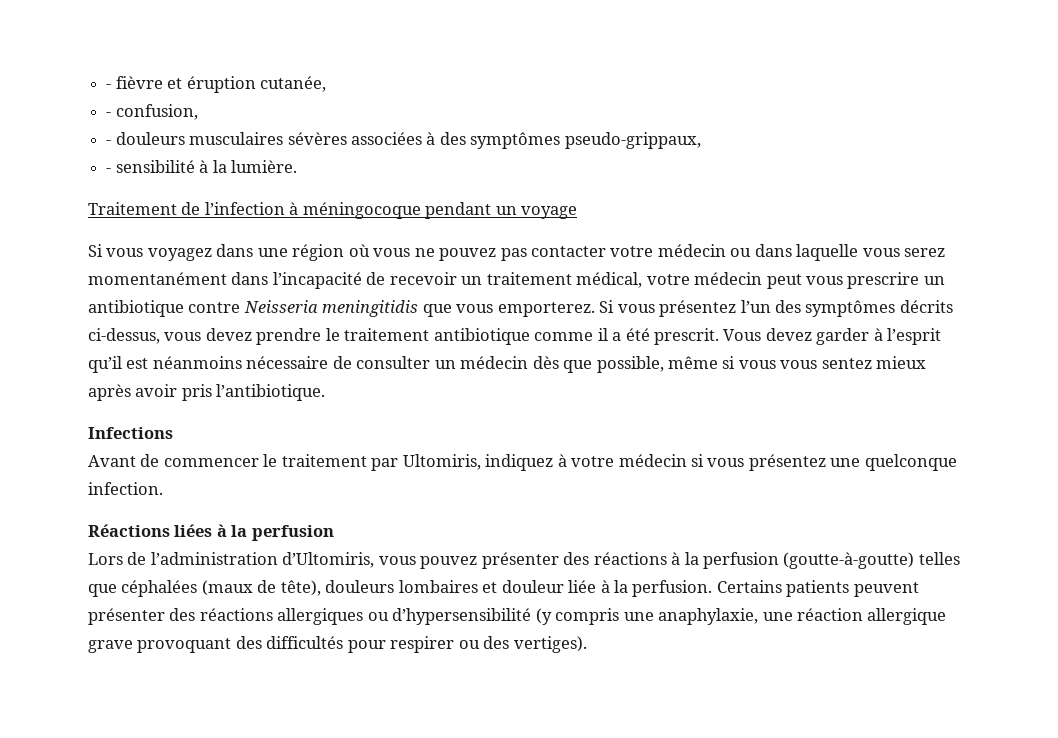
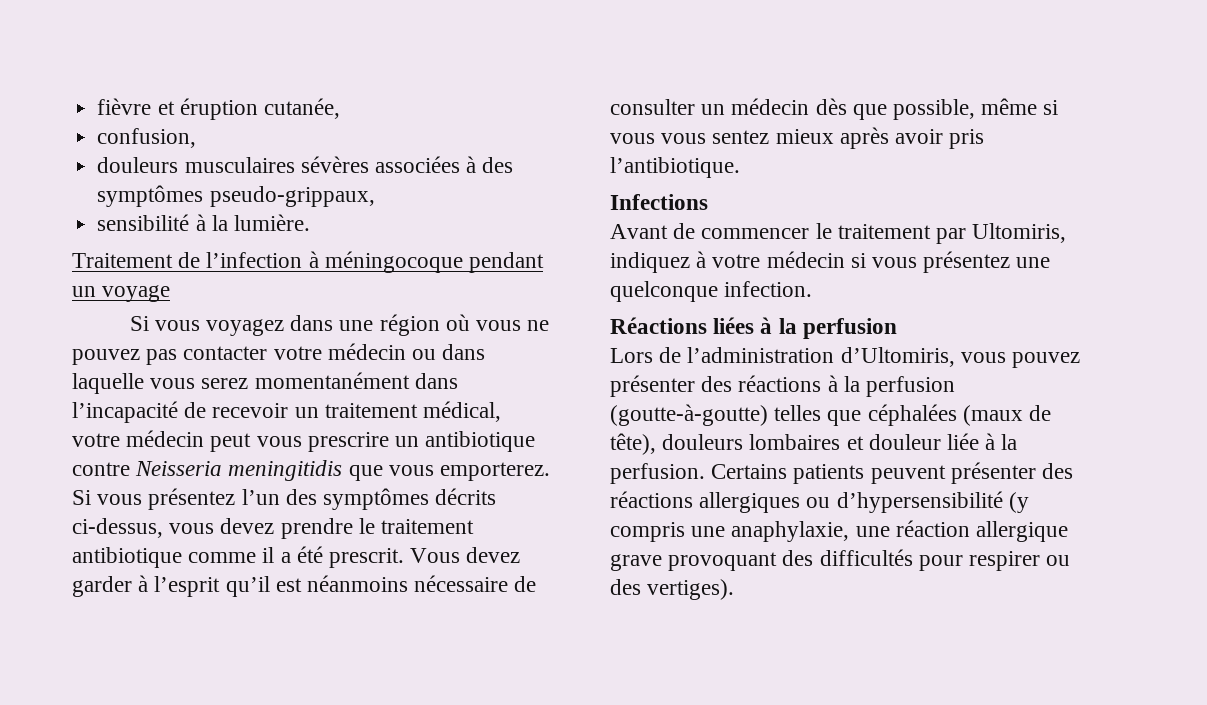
- - fièvre et éruption cutanée,
+ fièvre et éruption cutanée,
- - confusion,
+ confusion,
- - douleurs musculaires sévères associées à des symptômes pseudo-grippaux,
+ douleurs musculaires sévères associées à des symptômes pseudo-grippaux,
- - sensibilité à la lumière.
+ sensibilité à la lumière.

